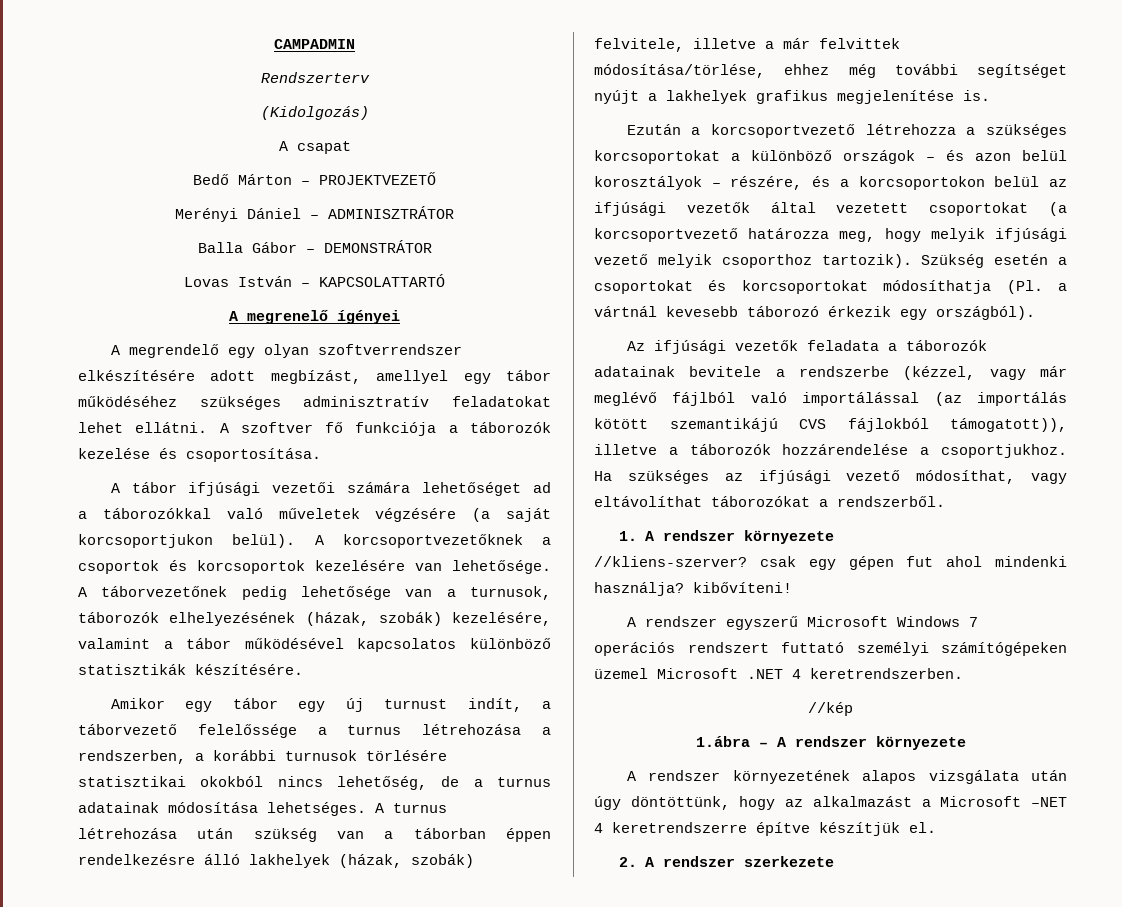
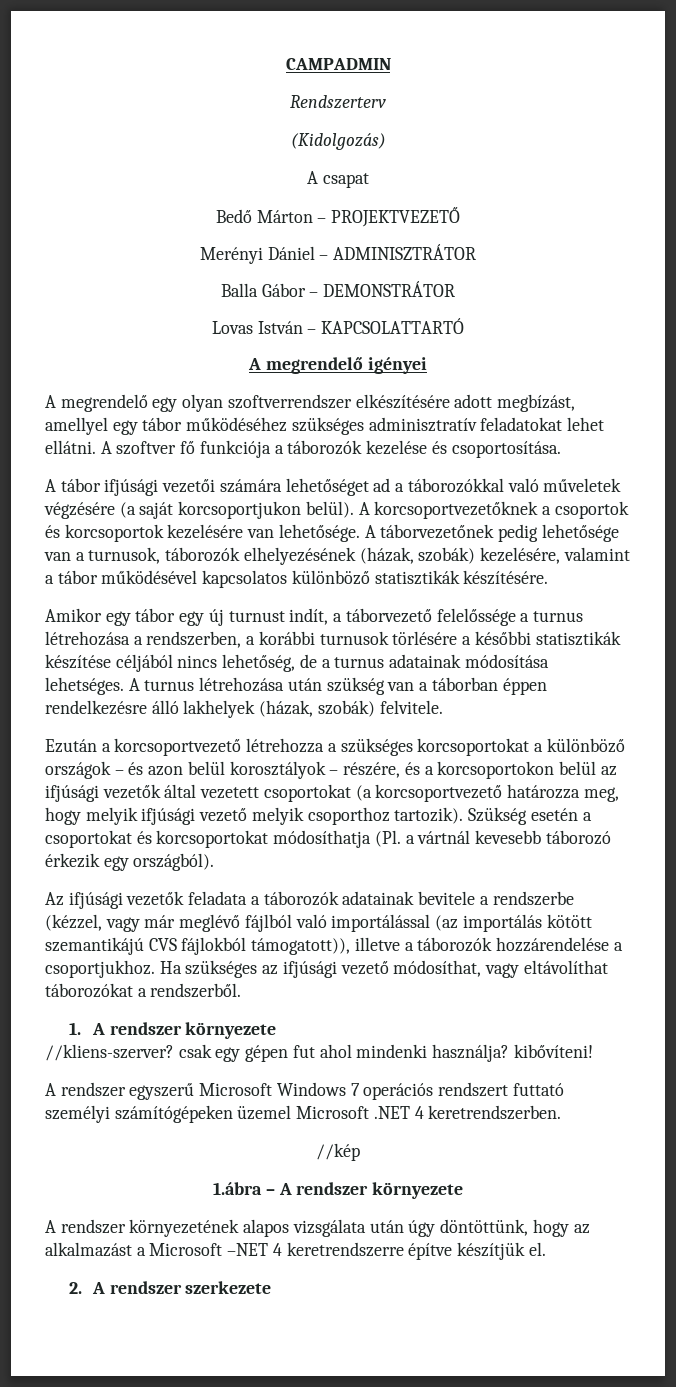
- A megrenelő ígényei
+ A megrendelő igényei
- Amikor egy tábor egy új turnust indít, a táborvezető felelőssége a turnus létrehozása a rendszerben, a korábbi turnusok törlésére statisztikai okokból nincs lehetőség, de a turnus adatainak módosítása lehetséges.
+ Amikor egy tábor egy új turnust indít, a táborvezető felelőssége a turnus létrehozása a rendszerben, a korábbi turnusok törlésére a későbbi statisztikák készítése céljából nincs lehetőség, de a turnus adatainak módosítása lehetséges.
- A turnus létrehozása után szükség van a táborban éppen rendelkezésre álló lakhelyek (házak, szobák) felvitele, illetve a már felvittek módosítása/törlése, ehhez még további segítséget nyújt a lakhelyek grafikus megjelenítése is.
+ A turnus létrehozása után szükség van a táborban éppen rendelkezésre álló lakhelyek (házak, szobák) felvitele.

